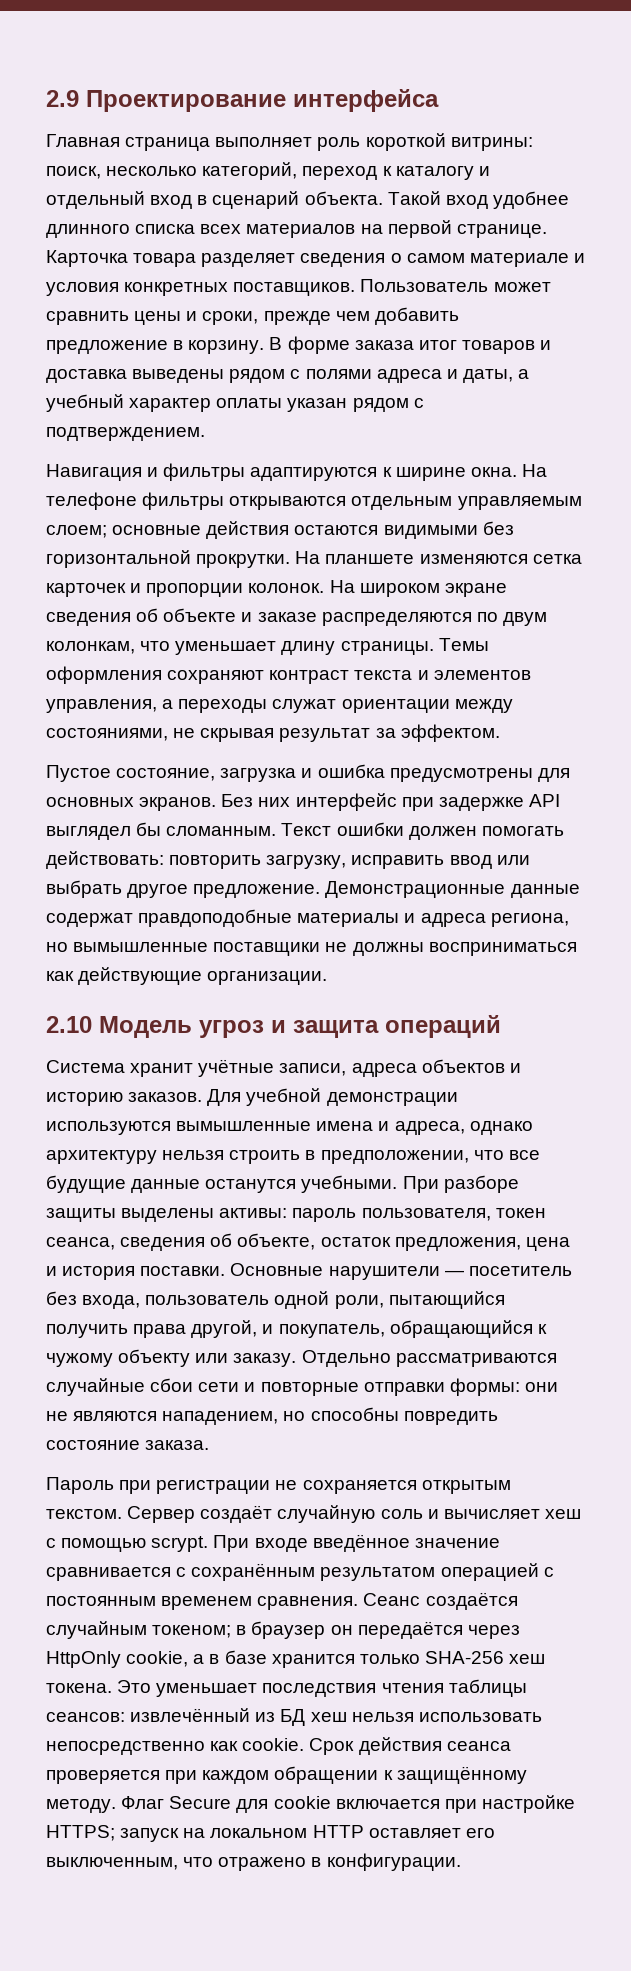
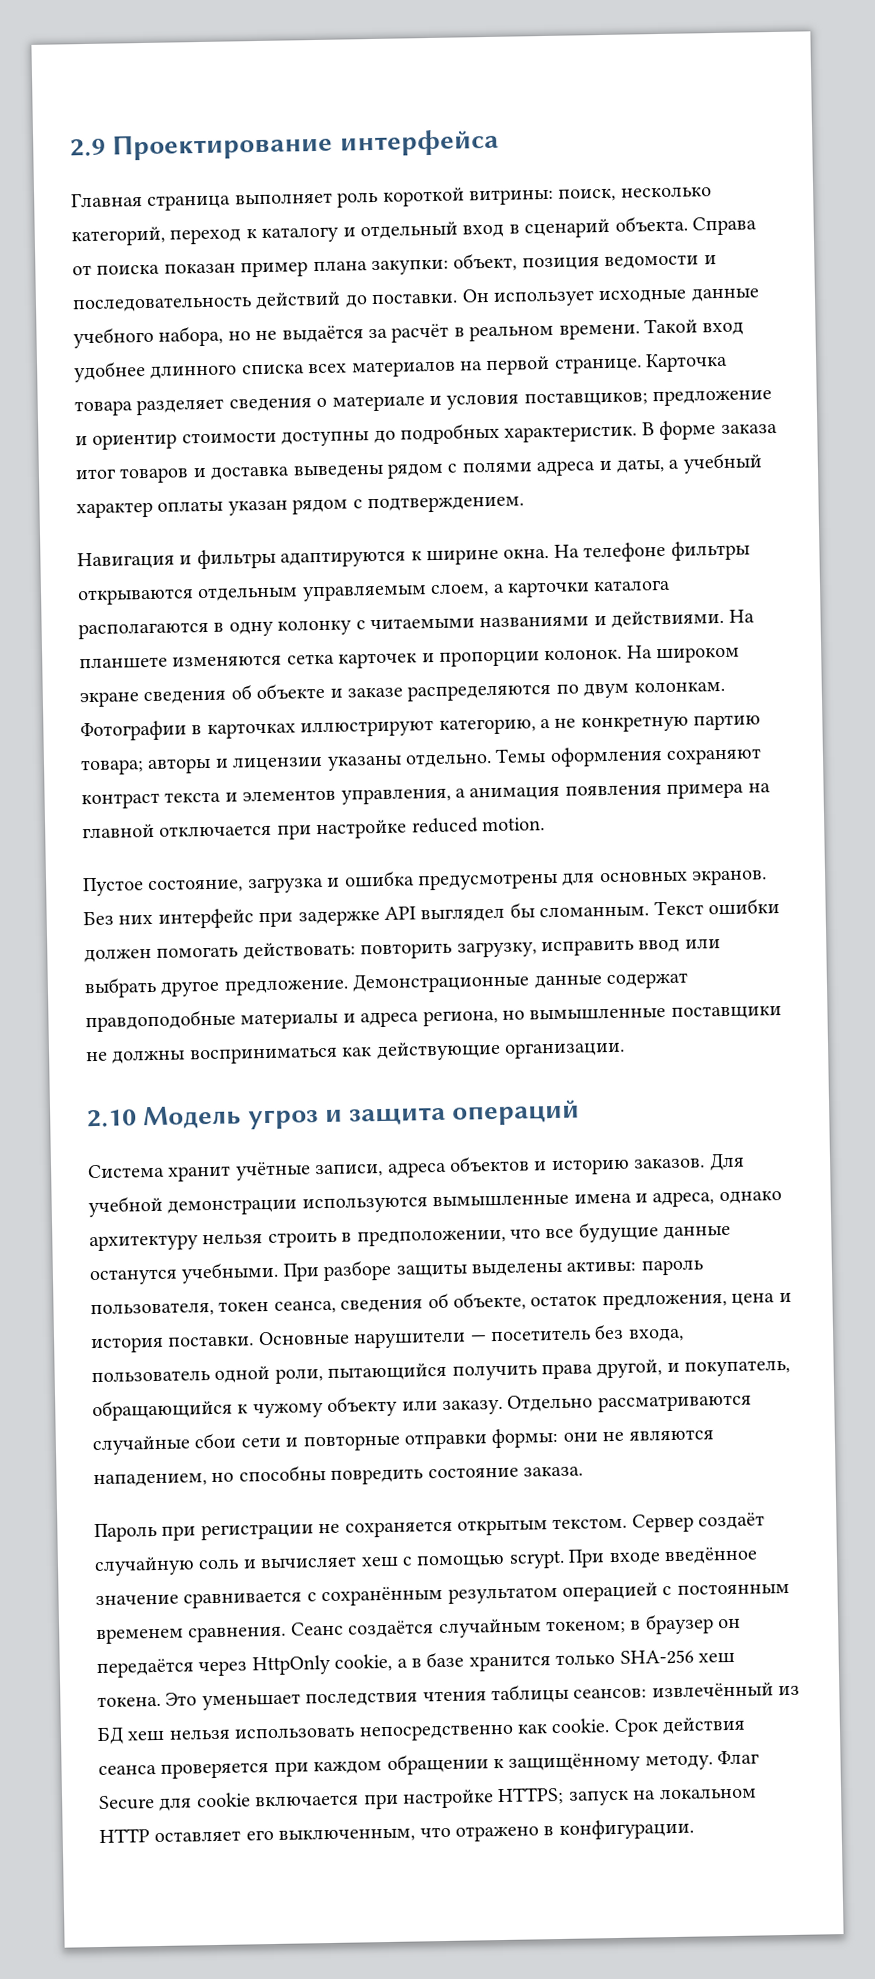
+ Справа от поиска показан пример плана закупки: объект, позиция ведомости и последовательность действий до поставки. Он использует исходные данные учебного набора, но не выдаётся за расчёт в реальном времени.
- Карточка товара разделяет сведения о самом материале и условия конкретных поставщиков. Пользователь может сравнить цены и сроки, прежде чем добавить предложение в корзину.
+ Карточка товара разделяет сведения о материале и условия поставщиков; предложение и ориентир стоимости доступны до подробных характеристик.
- На телефоне фильтры открываются отдельным управляемым слоем; основные действия остаются видимыми без горизонтальной прокрутки.
+ На телефоне фильтры открываются отдельным управляемым слоем, а карточки каталога располагаются в одну колонку с читаемыми названиями и действиями.
- На широком экране сведения об объекте и заказе распределяются по двум колонкам, что уменьшает длину страницы.
+ На широком экране сведения об объекте и заказе распределяются по двум колонкам. Фотографии в карточках иллюстрируют категорию, а не конкретную партию товара; авторы и лицензии указаны отдельно.
- Темы оформления сохраняют контраст текста и элементов управления, а переходы служат ориентации между состояниями, не скрывая результат за эффектом.
+ Темы оформления сохраняют контраст текста и элементов управления, а анимация появления примера на главной отключается при настройке reduced motion.

